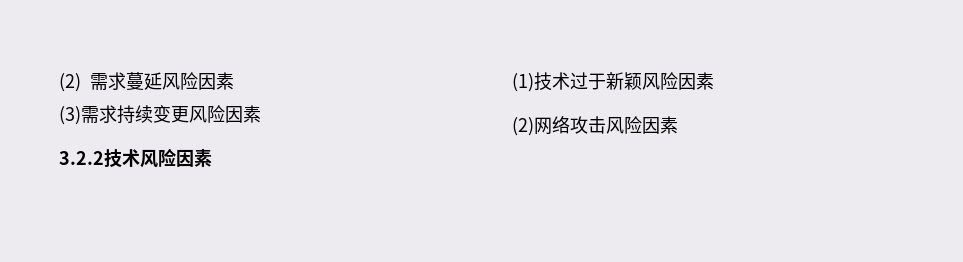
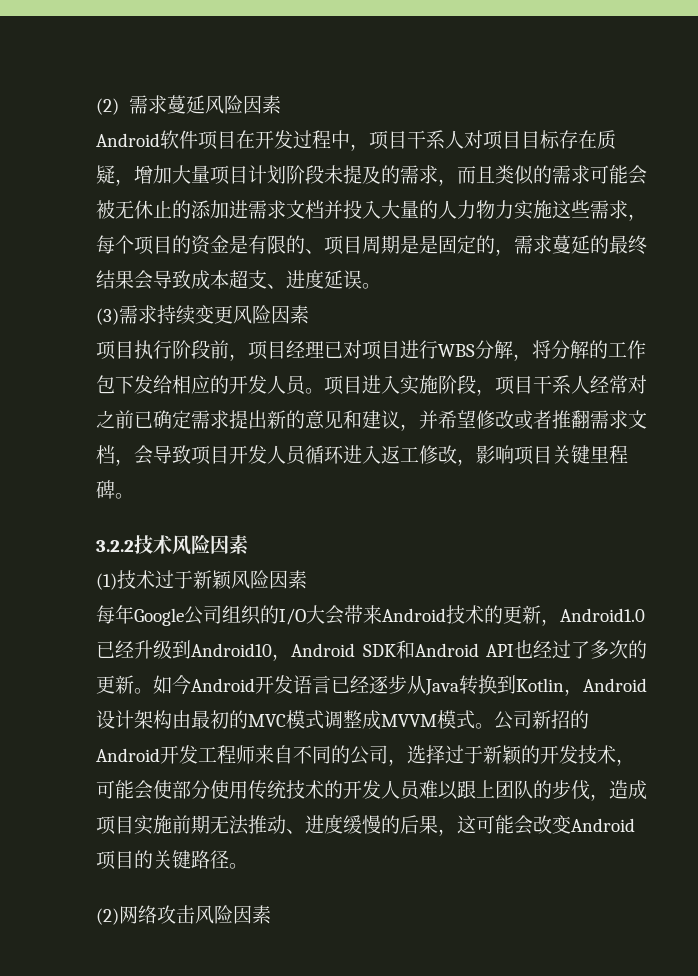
+ Android软件项目在开发过程中，项目干系人对项目目标存在质疑，增加大量项目计划阶段未提及的需求，而且类似的需求可能会被无休止的添加进需求文档并投入大量的人力物力实施这些需求，每个项目的资金是有限的、项目周期是是固定的，需求蔓延的最终结果会导致成本超支、进度延误。
+ 项目执行阶段前，项目经理已对项目进行WBS分解，将分解的工作包下发给相应的开发人员。项目进入实施阶段，项目干系人经常对之前已确定需求提出新的意见和建议，并希望修改或者推翻需求文档，会导致项目开发人员循环进入返工修改，影响项目关键里程碑。
+ 每年Google公司组织的I/O大会带来Android技术的更新，Android1.0已经升级到Android10，Android SDK和Android API也经过了多次的更新。如今Android开发语言已经逐步从Java转换到Kotlin，Android设计架构由最初的MVC模式调整成MVVM模式。公司新招的Android开发工程师来自不同的公司，选择过于新颖的开发技术，可能会使部分使用传统技术的开发人员难以跟上团队的步伐，造成项目实施前期无法推动、进度缓慢的后果，这可能会改变Android项目的关键路径。

